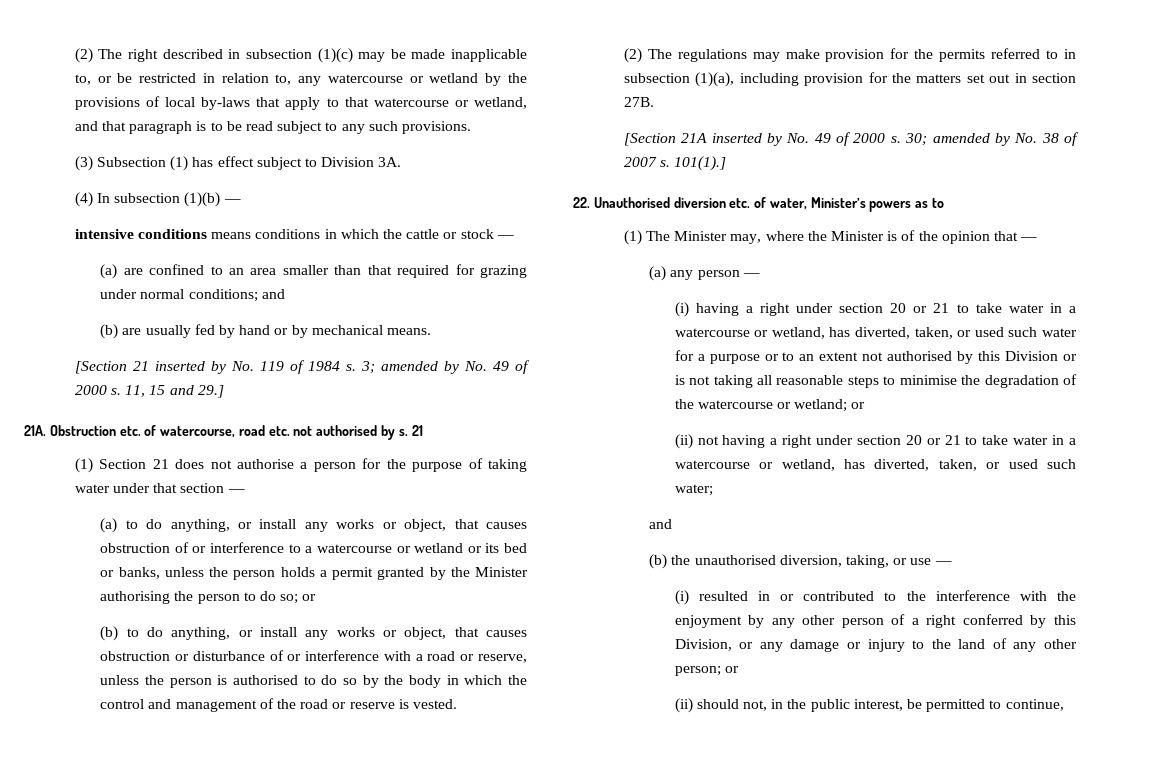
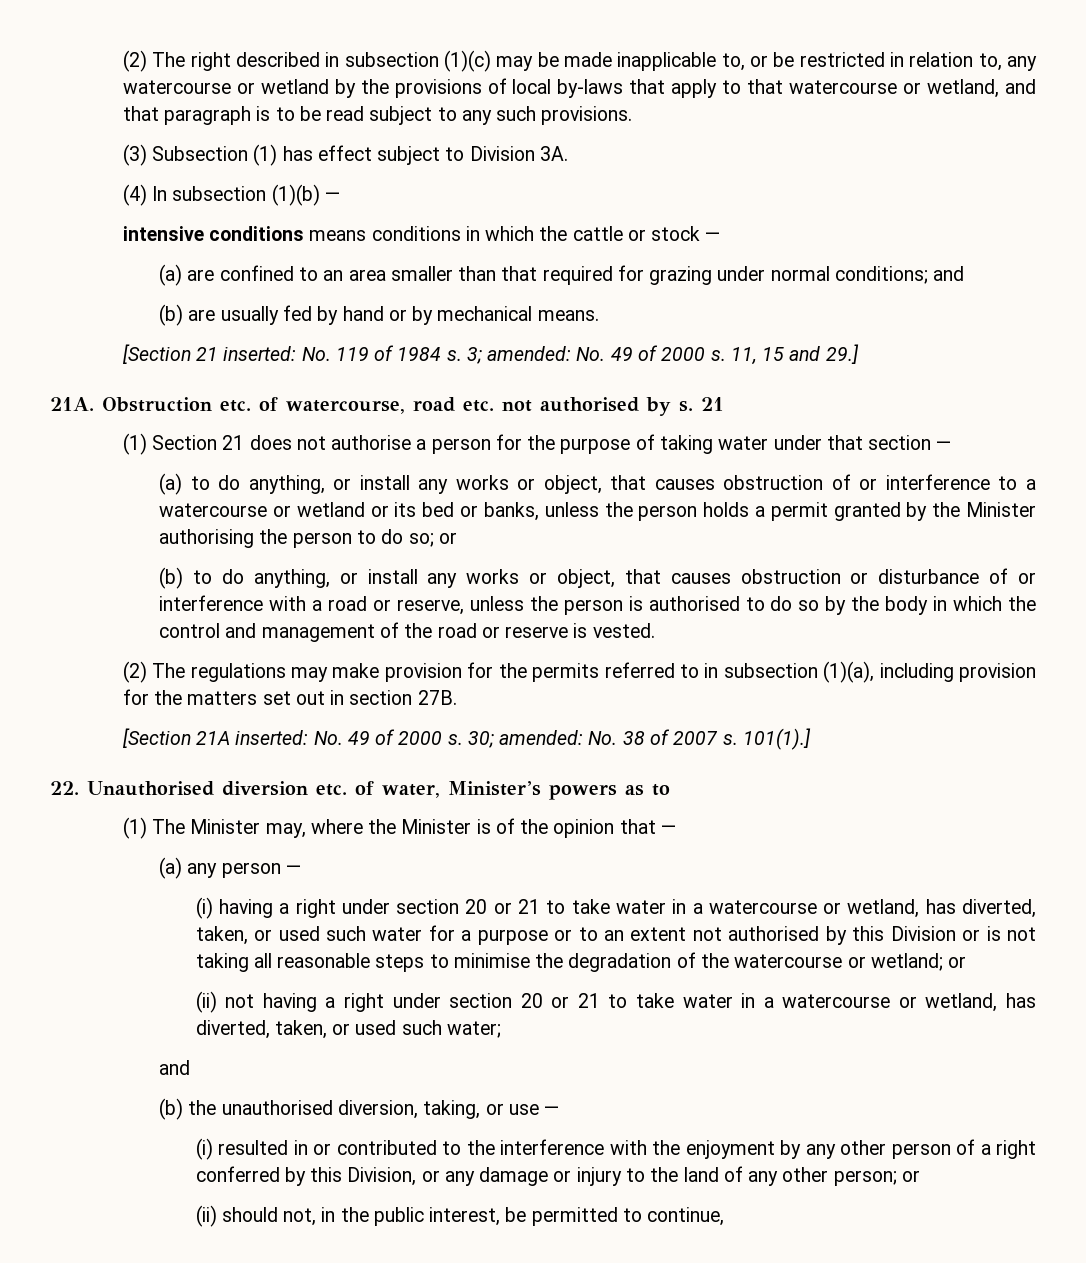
- [Section 21 inserted by No. 119 of 1984 s.
+ [Section 21 inserted: No. 119 of 1984 s.
- 3; amended by No. 49 of 2000 s.
+ 3; amended: No. 49 of 2000 s.
- [Section 21A inserted by No. 49 of 2000 s.
+ [Section 21A inserted: No. 49 of 2000 s.
- 30; amended by No. 38 of 2007 s.
+ 30; amended: No. 38 of 2007 s.

